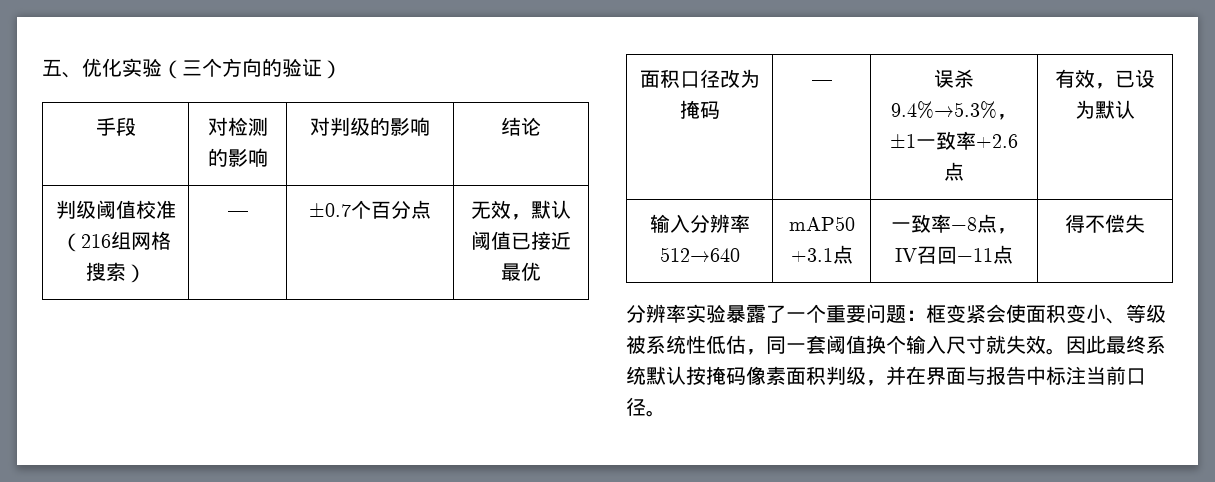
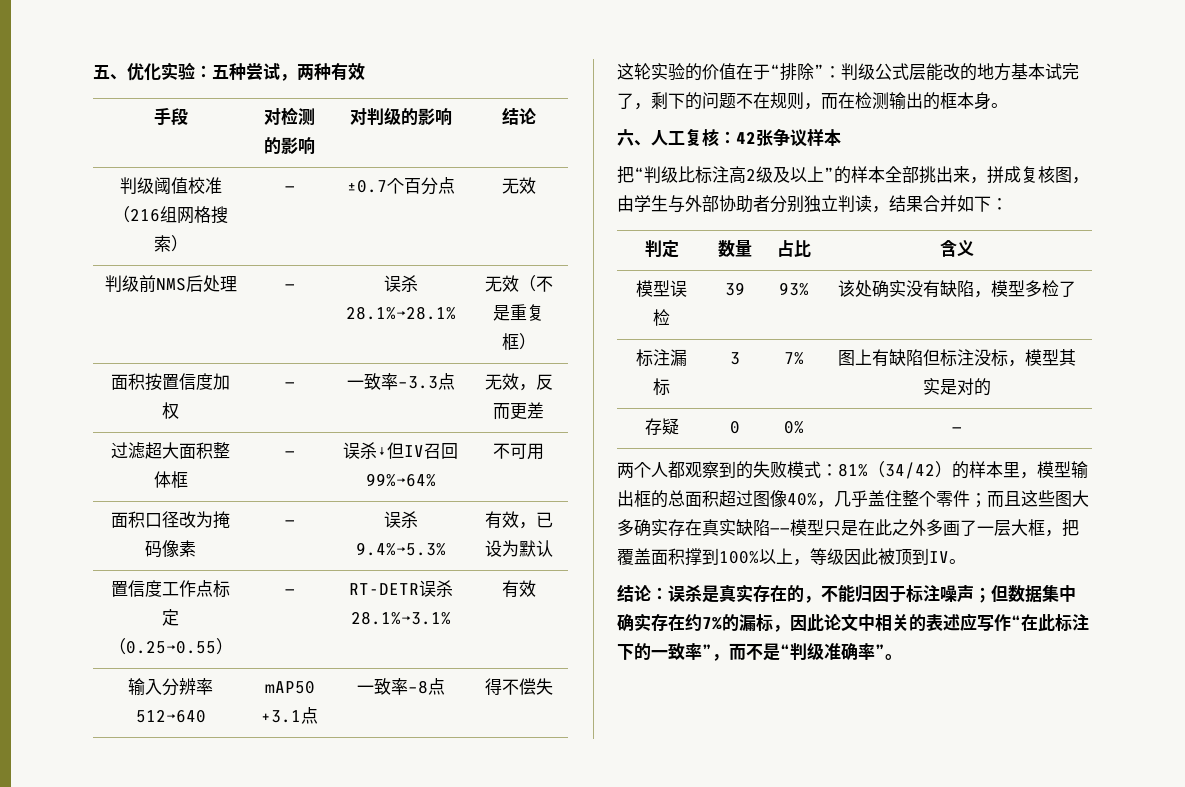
- 五、优化实验（三个方向的验证）
+ 五、优化实验：五种尝试，两种有效
- 判级阈值校准（216组网格搜索） | — | ±0.7个百分点 | 无效，默认阈值已接近最优
+ 判级阈值校准（216组网格搜索） | — | ±0.7个百分点 | 无效
+ 判级前NMS后处理 | — | 误杀28.1%→28.1% | 无效（不是重复框）
+ 面积按置信度加权 | — | 一致率−3.3点 | 无效，反而更差
+ 过滤超大面积整体框 | — | 误杀↓但IV召回99%→64% | 不可用
- 面积口径改为掩码 | — | 误杀9.4%→5.3%，±1一致率+2.6点 | 有效，已设为默认
+ 面积口径改为掩码像素 | — | 误杀9.4%→5.3% | 有效，已设为默认
+ 置信度工作点标定（0.25→0.55） | — | RT-DETR误杀28.1%→3.1% | 有效
- 输入分辨率512→640 | mAP50 +3.1点 | 一致率−8点，IV召回−11点 | 得不偿失
- 分辨率实验暴露了一个重要问题：框变紧会使面积变小、等级被系统性低估，同一套阈值换个输入尺寸就失效。因此最终系统默认按掩码像素面积判级，并在界面与报告中标注当前口径。
+ 输入分辨率512→640 | mAP50 +3.1点 | 一致率−8点 | 得不偿失
+ 这轮实验的价值在于“排除”：判级公式层能改的地方基本试完了，剩下的问题不在规则，而在检测输出的框本身。
+ 六、人工复核：42张争议样本
+ 把“判级比标注高2级及以上”的样本全部挑出来，拼成复核图，由学生与外部协助者分别独立判读，结果合并如下：
+ 判定 | 数量 | 占比 | 含义
+ 模型误检 | 39 | 93% | 该处确实没有缺陷，模型多检了
+ 标注漏标 | 3 | 7% | 图上有缺陷但标注没标，模型其实是对的
+ 存疑 | 0 | 0% | —
+ 两个人都观察到的失败模式：81%（34/42）的样本里，模型输出框的总面积超过图像40%，几乎盖住整个零件；而且这些图大多确实存在真实缺陷——模型只是在此之外多画了一层大框，把覆盖面积撑到100%以上，等级因此被顶到IV。
+ 结论：误杀是真实存在的，不能归因于标注噪声；但数据集中确实存在约7%的漏标，因此论文中相关的表述应写作“在此标注下的一致率”，而不是“判级准确率”。

